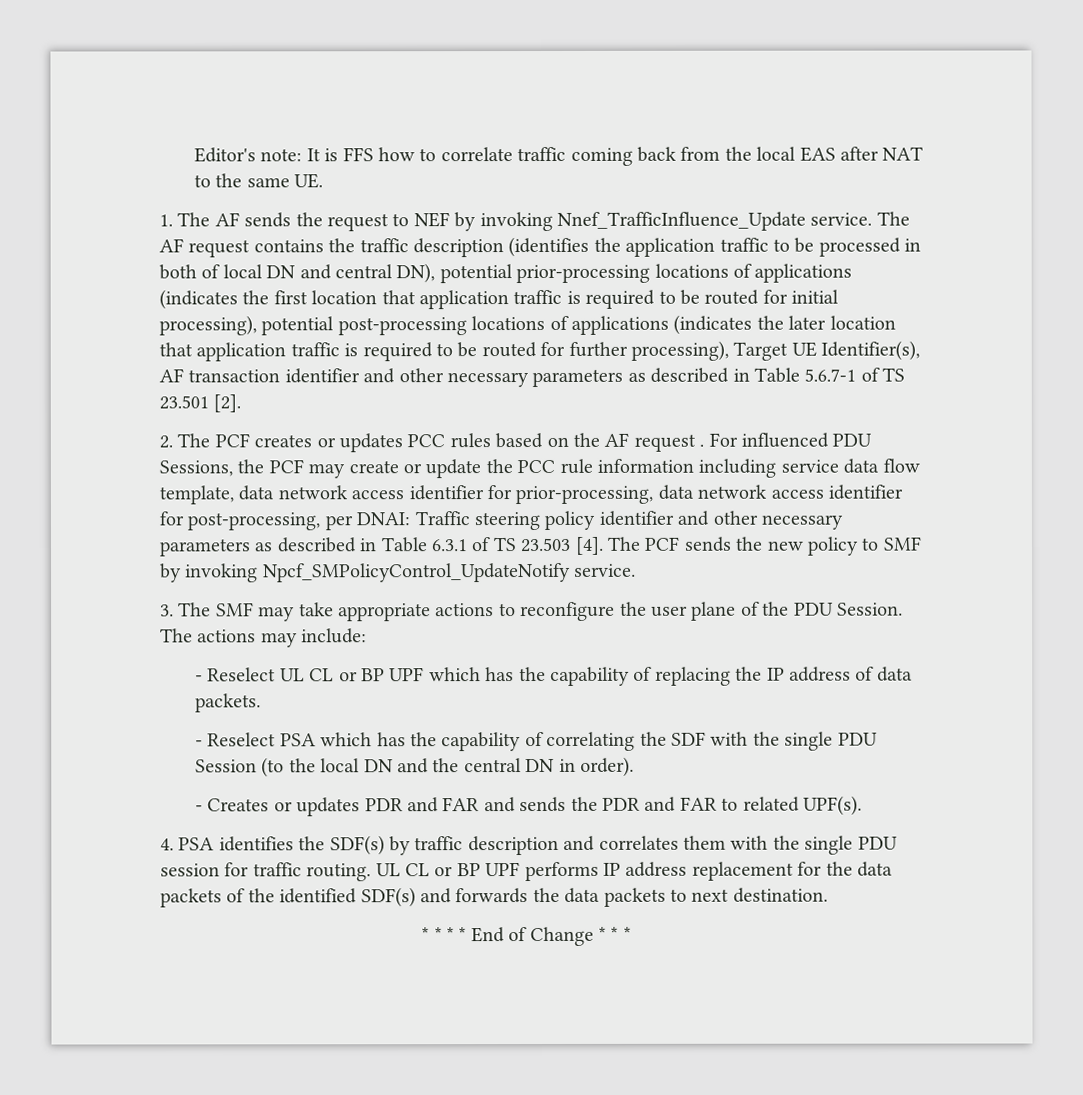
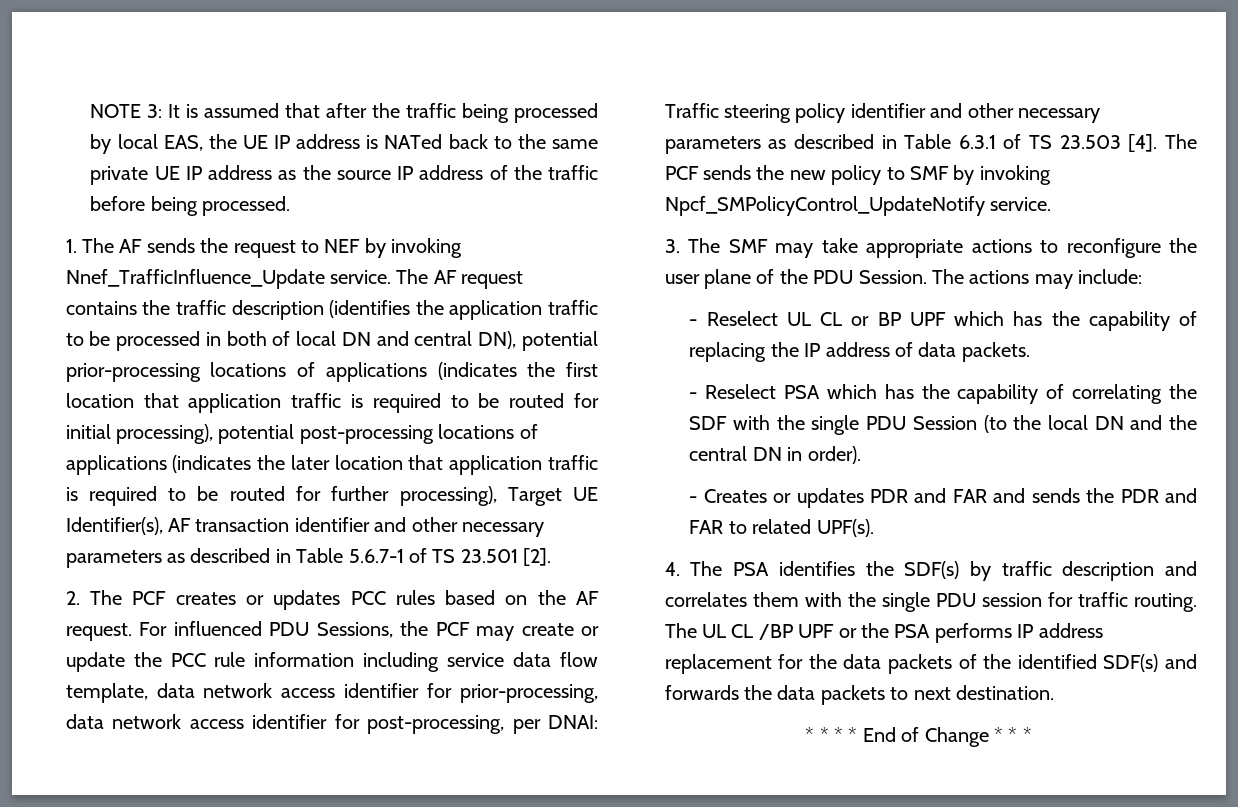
- Editor's note: It is FFS how to correlate traffic coming back from the local EAS after NAT to the same UE.
+ NOTE 3: It is assumed that after the traffic being processed by local EAS, the UE IP address is NATed back to the same private UE IP address as the source IP address of the traffic before being processed.
- 2. The PCF creates or updates PCC rules based on the AF request .
+ 2. The PCF creates or updates PCC rules based on the AF request.
- 4. PSA identifies the SDF(s) by traffic description and correlates them with the single PDU session for traffic routing.
+ 4. The PSA identifies the SDF(s) by traffic description and correlates them with the single PDU session for traffic routing.
- UL CL or BP UPF performs IP address replacement for the data packets of the identified SDF(s) and forwards the data packets to next destination.
+ The UL CL /BP UPF or the PSA performs IP address replacement for the data packets of the identified SDF(s) and forwards the data packets to next destination.

